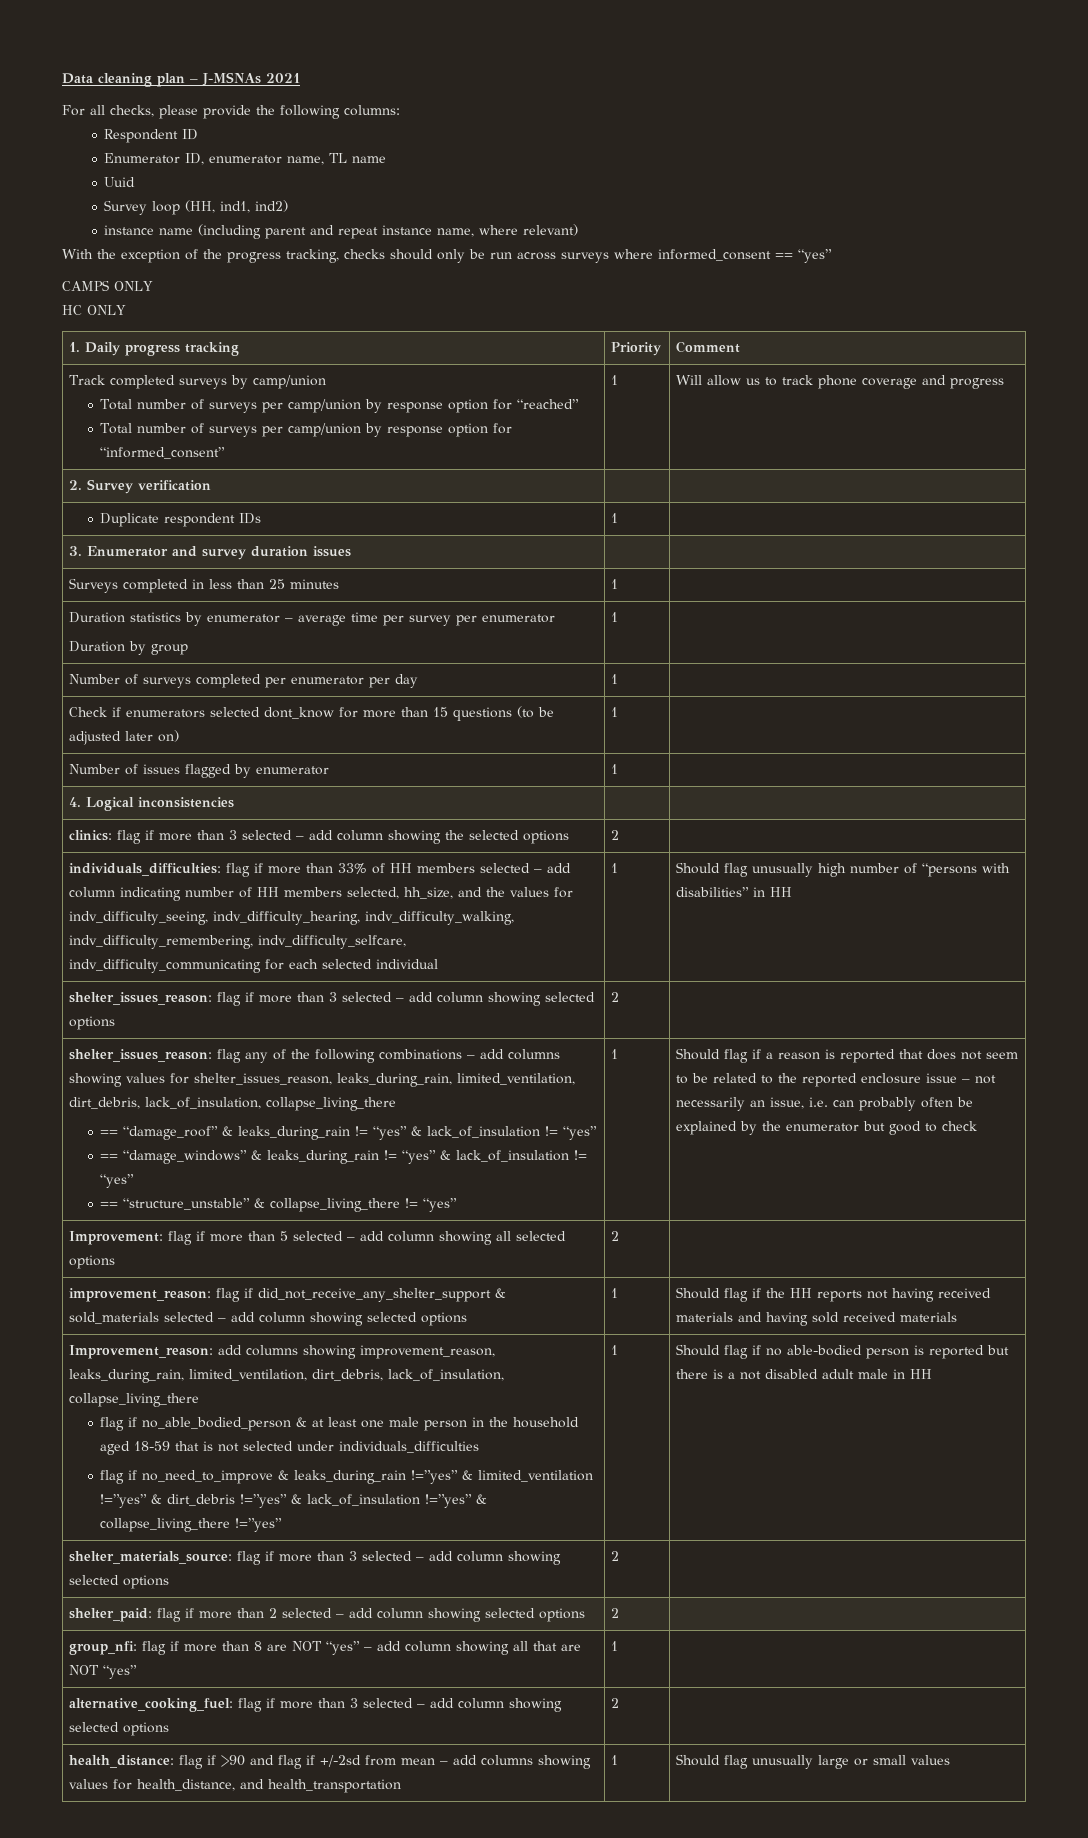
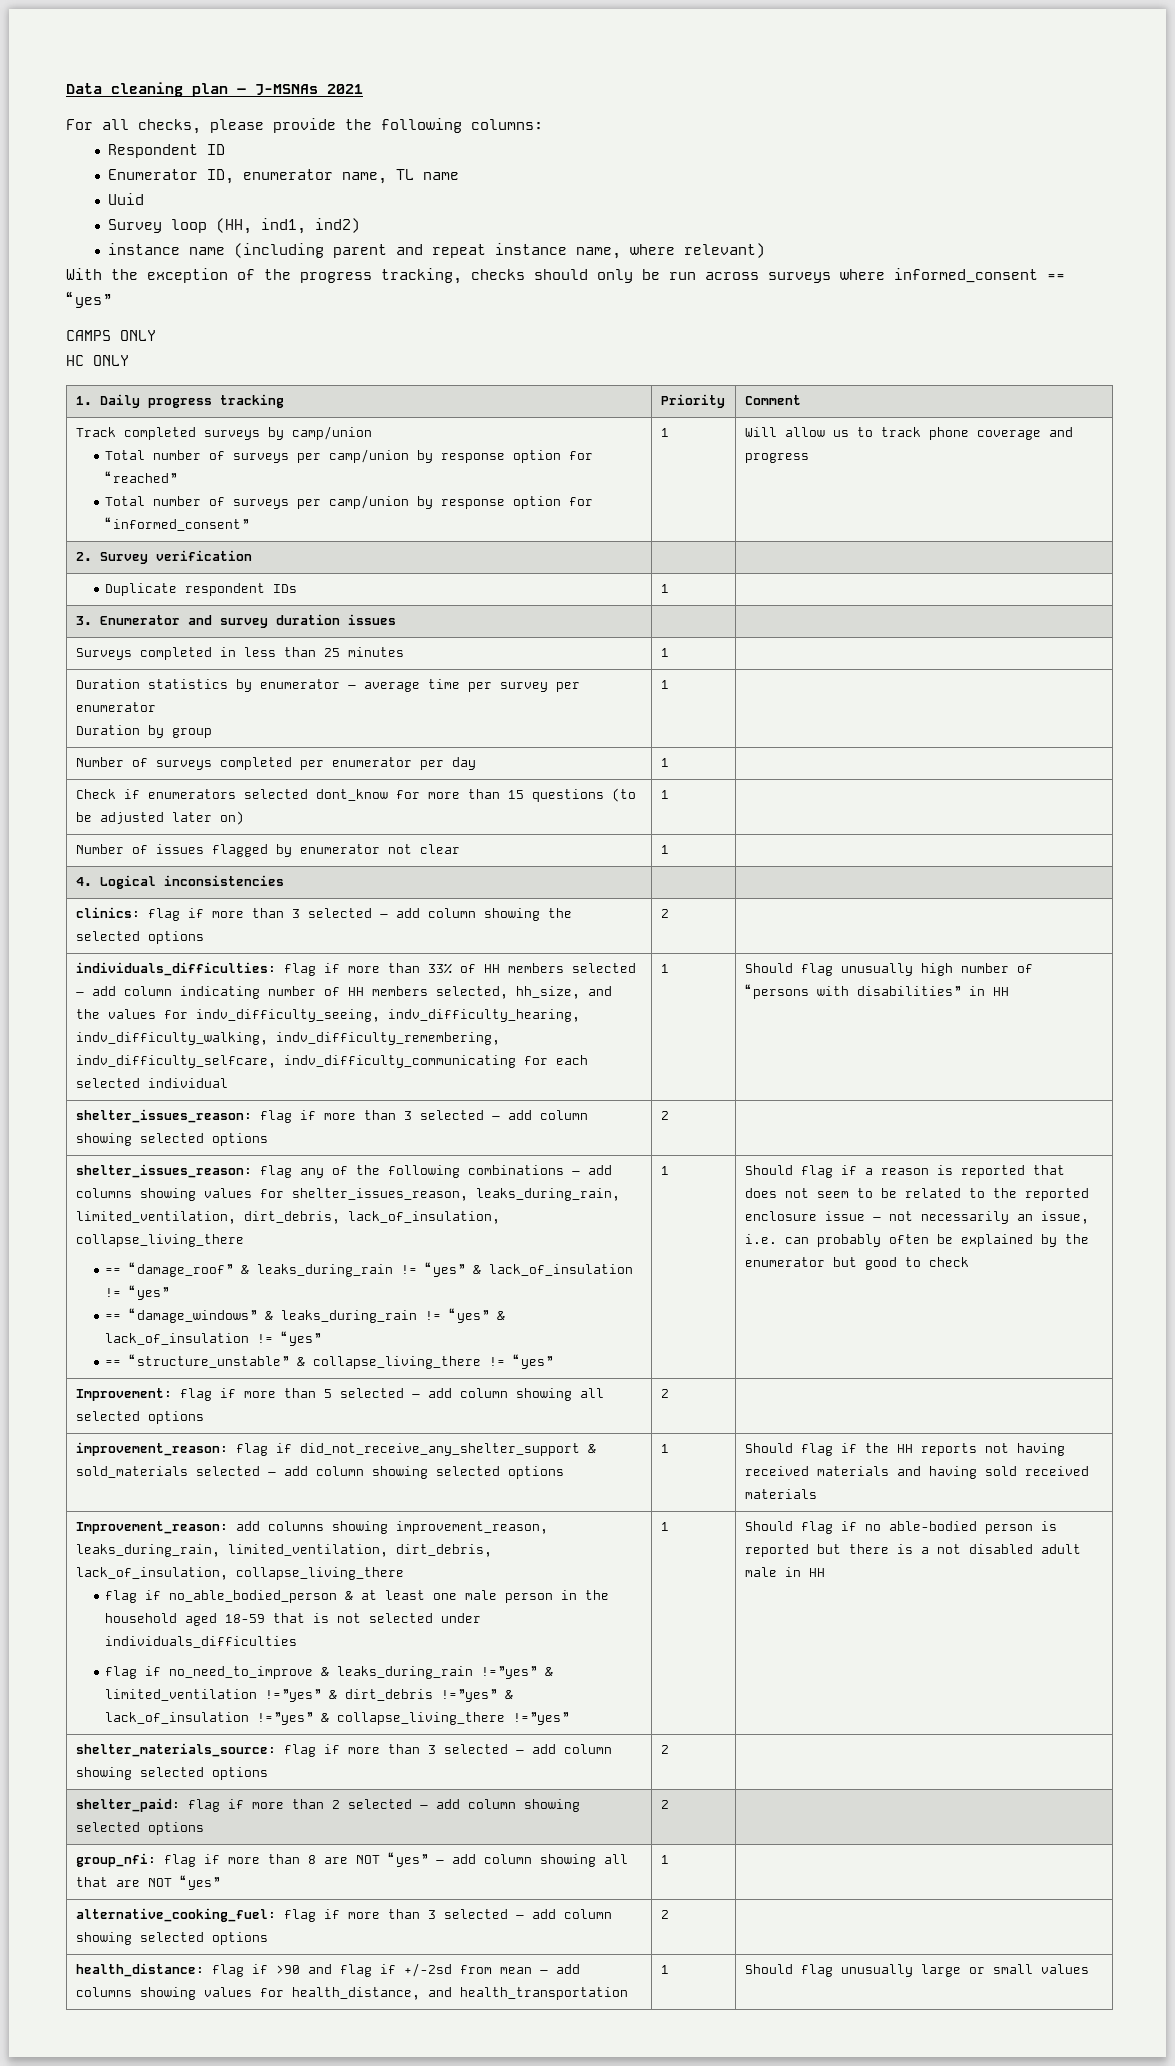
- Number of issues flagged by enumerator | 1 |
+ Number of issues flagged by enumerator not clear | 1 |

